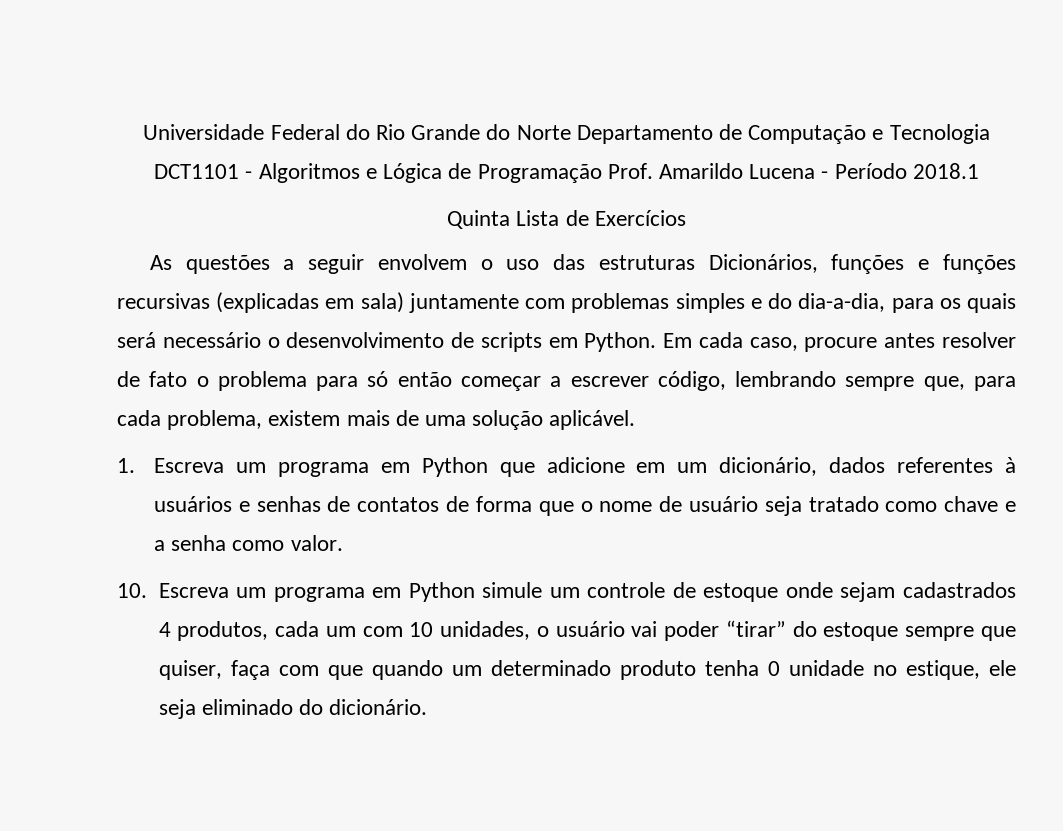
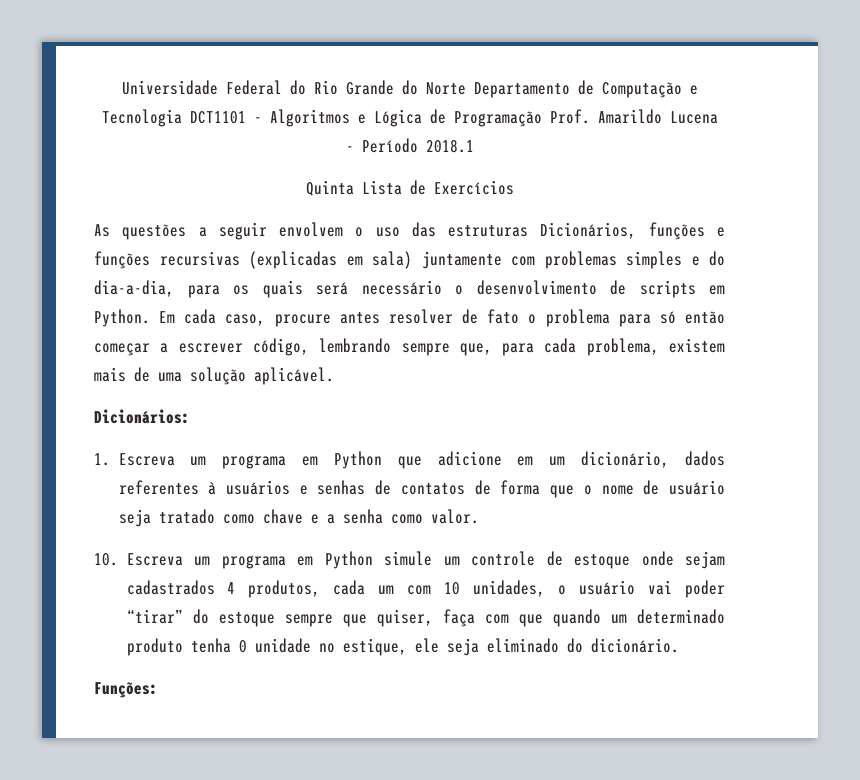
+ Dicionários:
+ Funções:

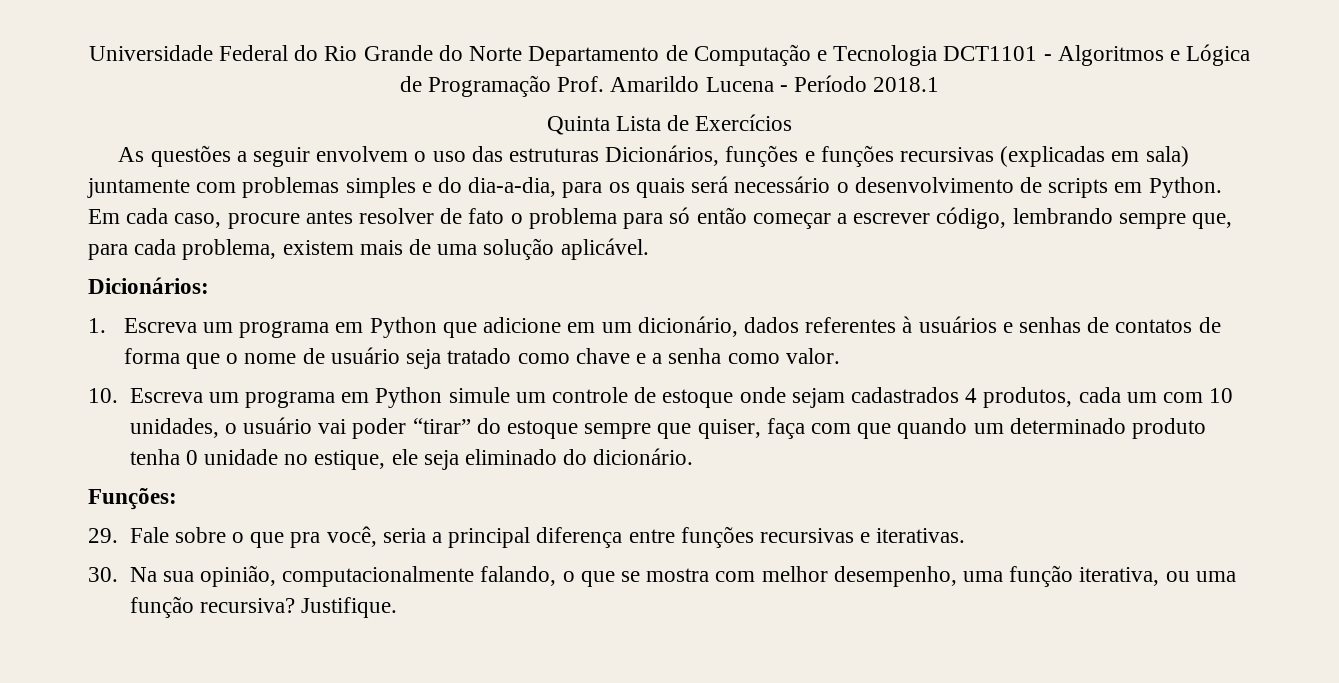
+ 29. Fale sobre o que pra você, seria a principal diferença entre funções recursivas e iterativas.
+ 30. Na sua opinião, computacionalmente falando, o que se mostra com melhor desempenho, uma função iterativa, ou uma função recursiva? Justifique.

